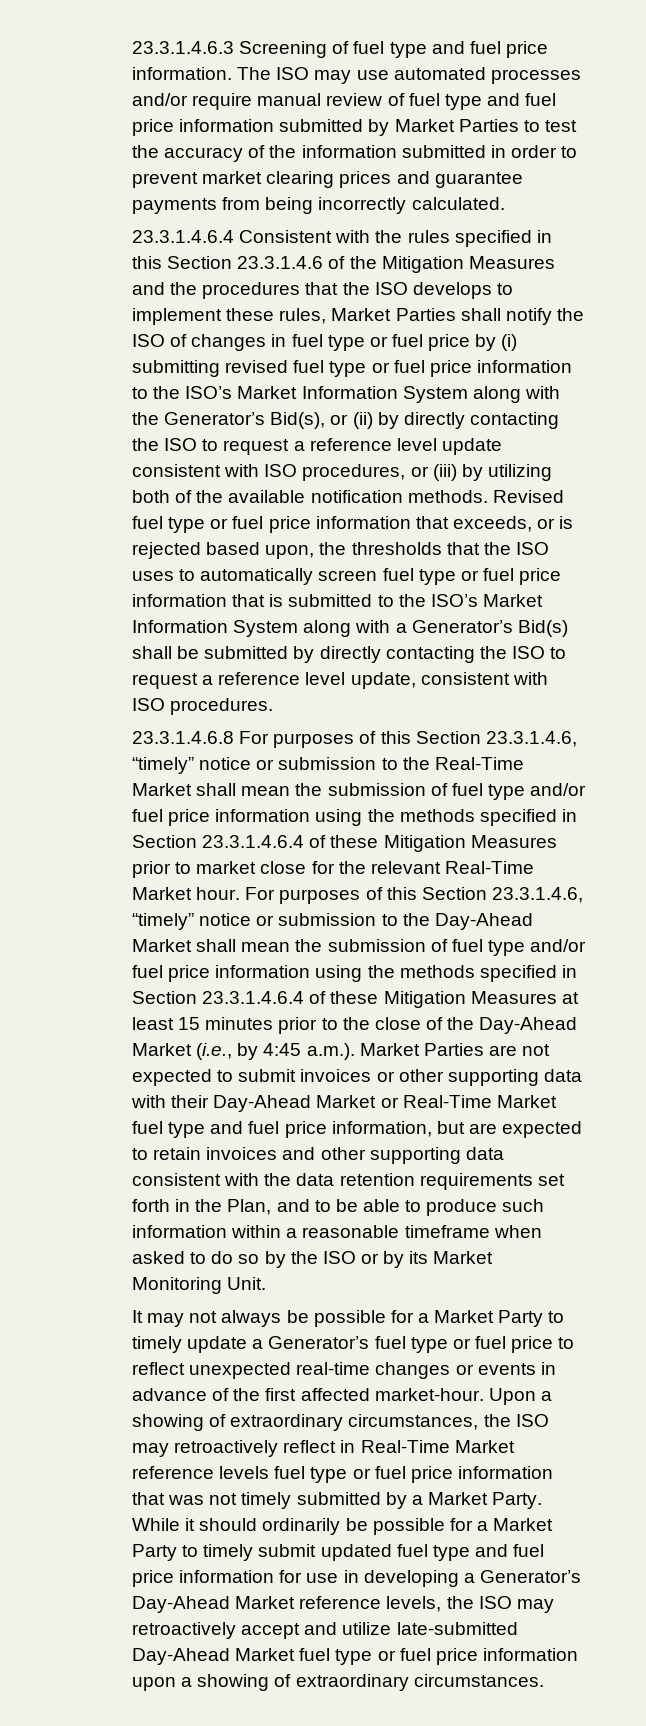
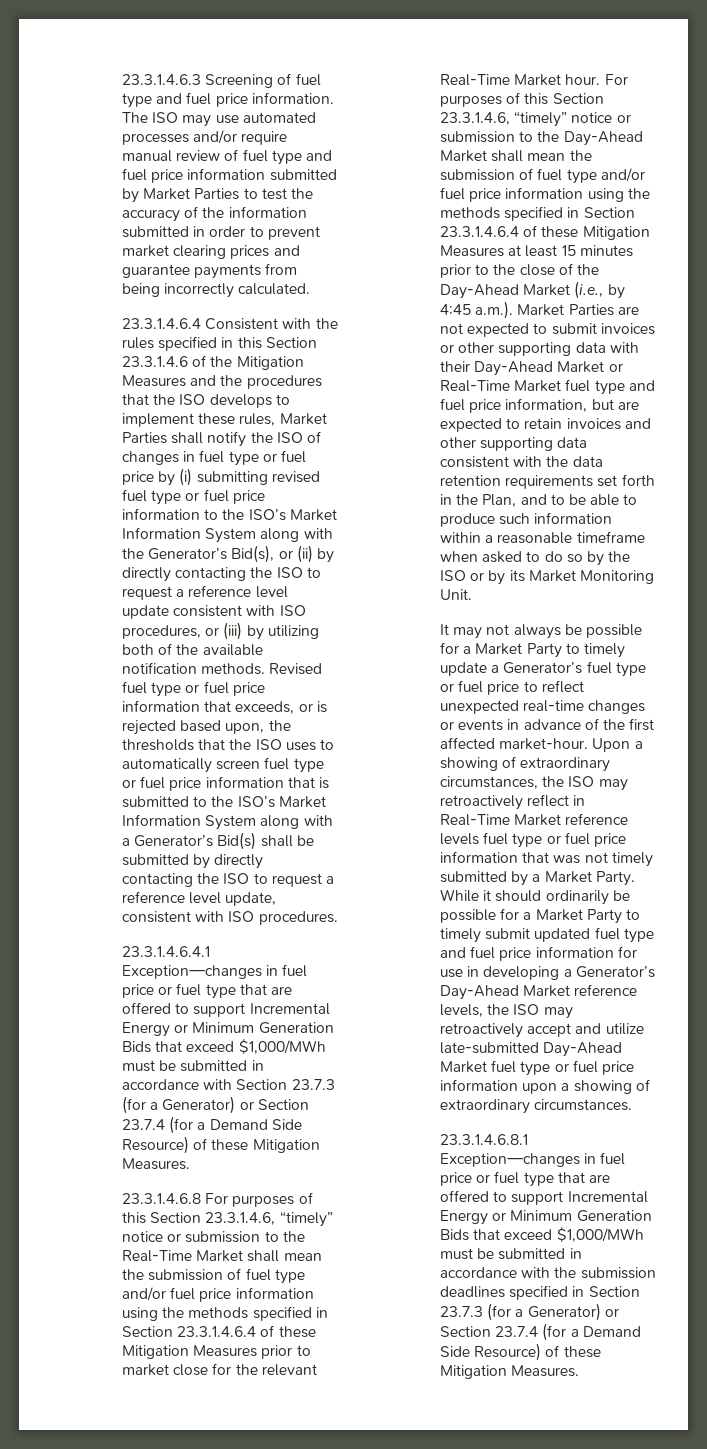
+ 23.3.1.4.6.4.1 Exception—changes in fuel price or fuel type that are offered to support Incremental Energy or Minimum Generation Bids that exceed $1,000/MWh must be submitted in accordance with Section 23.7.3 (for a Generator) or Section 23.7.4 (for a Demand Side Resource) of these Mitigation Measures.
+ 23.3.1.4.6.8.1 Exception—changes in fuel price or fuel type that are offered to support Incremental Energy or Minimum Generation Bids that exceed $1,000/MWh must be submitted in accordance with the submission deadlines specified in Section 23.7.3 (for a Generator) or Section 23.7.4 (for a Demand Side Resource) of these Mitigation Measures.

